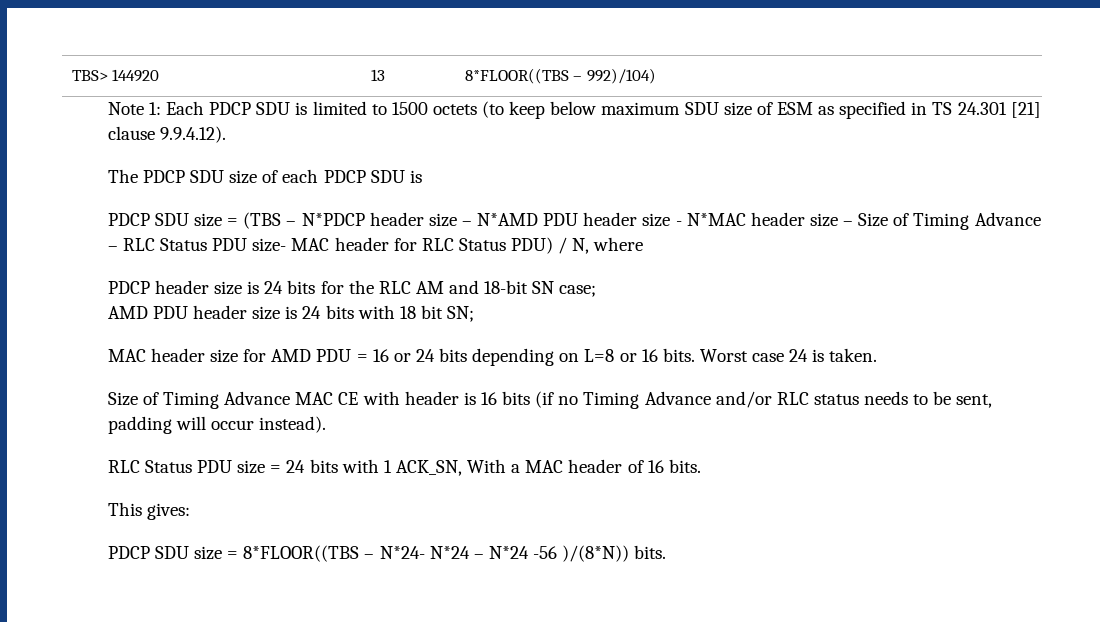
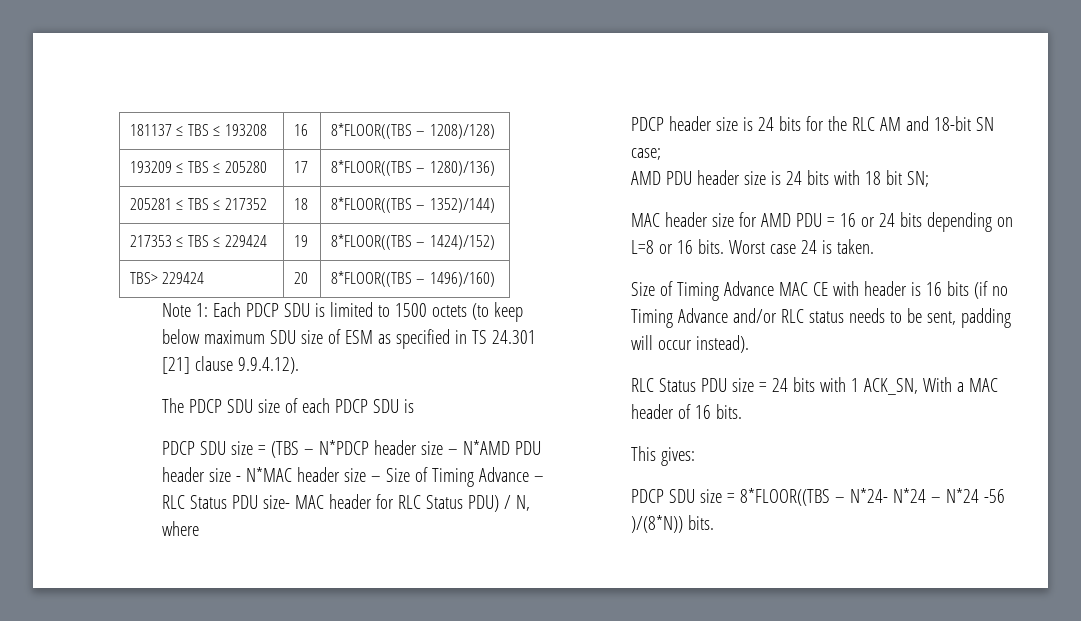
- TBS> 144920 | 13 | 8*FLOOR((TBS – 992)/104)
+ 181137 ≤ TBS ≤ 193208 | 16 | 8*FLOOR((TBS – 1208)/128)
+ 193209 ≤ TBS ≤ 205280 | 17 | 8*FLOOR((TBS – 1280)/136)
+ 205281 ≤ TBS ≤ 217352 | 18 | 8*FLOOR((TBS – 1352)/144)
+ 217353 ≤ TBS ≤ 229424 | 19 | 8*FLOOR((TBS – 1424)/152)
+ TBS> 229424 | 20 | 8*FLOOR((TBS – 1496)/160)

